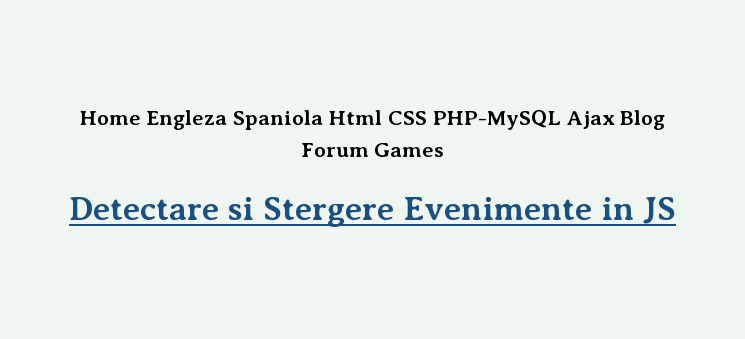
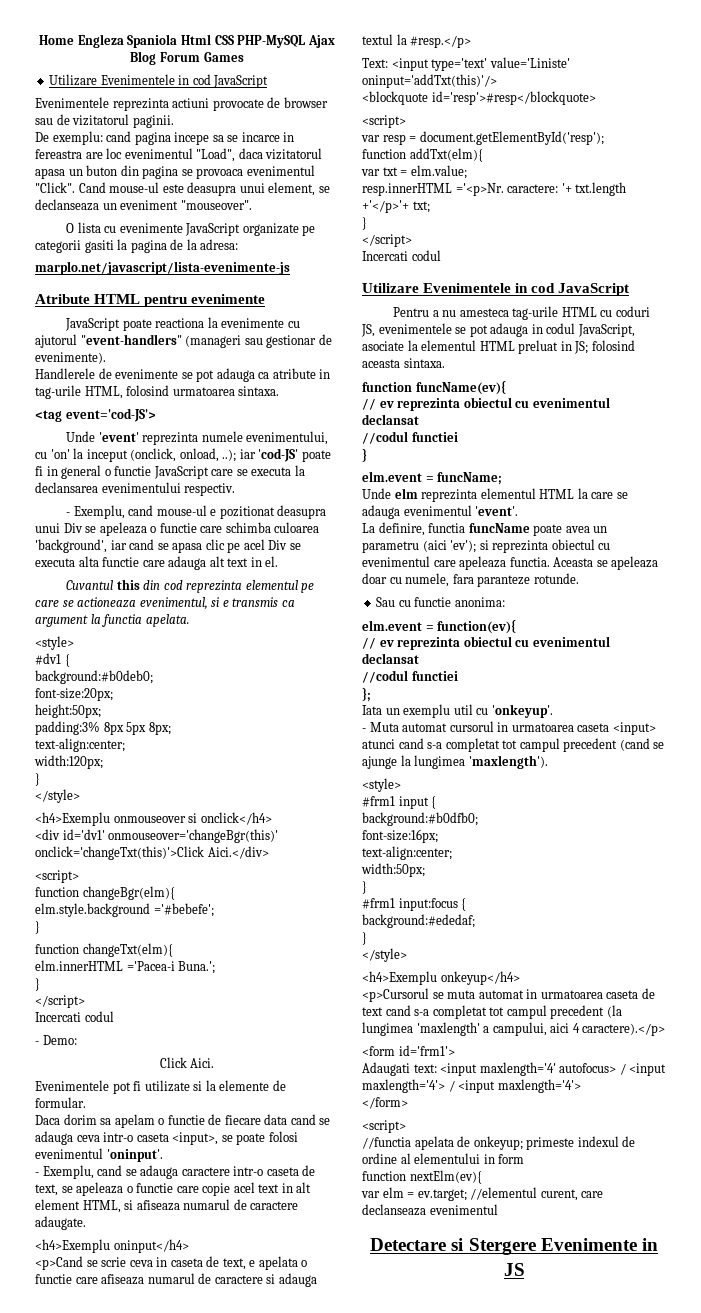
  Home Engleza Spaniola Html CSS PHP-MySQL Ajax Blog Forum Games
+ Utilizare Evenimentele in cod JavaScript
+ Evenimentele reprezinta actiuni provocate de browser sau de vizitatorul paginii.
+ De exemplu: cand pagina incepe sa se incarce in fereastra are loc evenimentul "Load", daca vizitatorul apasa un buton din pagina se provoaca evenimentul "Click". Cand mouse-ul este deasupra unui element, se declanseaza un eveniment "mouseover".
+ O lista cu evenimente JavaScript organizate pe categorii gasiti la pagina de la adresa:
+ marplo.net/javascript/lista-evenimente-js
+ Atribute HTML pentru evenimente
+ JavaScript poate reactiona la evenimente cu ajutorul "event-handlers" (manageri sau gestionar de evenimente).
+ Handlerele de evenimente se pot adauga ca atribute in tag-urile HTML, folosind urmatoarea sintaxa.
+ <tag event='cod-JS'>
+ Unde 'event' reprezinta numele evenimentului, cu 'on' la inceput (onclick, onload, ..); iar 'cod-JS' poate fi in general o functie JavaScript care se executa la declansarea evenimentului respectiv.
+ - Exemplu, cand mouse-ul e pozitionat deasupra unui Div se apeleaza o functie care schimba culoarea 'background', iar cand se apasa clic pe acel Div se executa alta functie care adauga alt text in el.
+ Cuvantul this din cod reprezinta elementul pe care se actioneaza evenimentul, si e transmis ca argument la functia apelata.
+ <style>
+ #dv1 {
+ background:#b0deb0;
+ font-size:20px;
+ height:50px;
+ padding:3% 8px 5px 8px;
+ text-align:center;
+ width:120px;
+ }
+ </style>
+ <h4>Exemplu onmouseover si onclick</h4>
+ <div id='dv1' onmouseover='changeBgr(this)' onclick='changeTxt(this)'>Click Aici.</div>
+ <script>
+ function changeBgr(elm){
+ elm.style.background ='#bebefe';
+ }
+ function changeTxt(elm){
+ elm.innerHTML ='Pacea-i Buna.';
+ }
+ </script>
+ Incercati codul
+ - Demo:
+ Click Aici.
+ Evenimentele pot fi utilizate si la elemente de formular.
+ Daca dorim sa apelam o functie de fiecare data cand se adauga ceva intr-o caseta <input>, se poate folosi evenimentul 'oninput'.
+ - Exemplu, cand se adauga caractere intr-o caseta de text, se apeleaza o functie care copie acel text in alt element HTML, si afiseaza numarul de caractere adaugate.
+ <h4>Exemplu oninput</h4>
+ <p>Cand se scrie ceva in caseta de text, e apelata o functie care afiseaza numarul de caractere si adauga textul la #resp.</p>
+ Text: <input type='text' value='Liniste' oninput='addTxt(this)'/>
+ <blockquote id='resp'>#resp</blockquote>
+ <script>
+ var resp = document.getElementById('resp');
+ function addTxt(elm){
+ var txt = elm.value;
+ resp.innerHTML ='<p>Nr. caractere: '+ txt.length +'</p>'+ txt;
+ }
+ </script>
+ Incercati codul
+ Utilizare Evenimentele in cod JavaScript
+ Pentru a nu amesteca tag-urile HTML cu coduri JS, evenimentele se pot adauga in codul JavaScript, asociate la elementul HTML preluat in JS; folosind aceasta sintaxa.
+ function funcName(ev){
+ // ev reprezinta obiectul cu evenimentul declansat
+ //codul functiei
+ }
+ elm.event = funcName;
+ Unde elm reprezinta elementul HTML la care se adauga evenimentul 'event'.
+ La definire, functia funcName poate avea un parametru (aici 'ev'); si reprezinta obiectul cu evenimentul care apeleaza functia. Aceasta se apeleaza doar cu numele, fara paranteze rotunde.
+ Sau cu functie anonima:
+ elm.event = function(ev){
+ // ev reprezinta obiectul cu evenimentul declansat
+ //codul functiei
+ };
+ Iata un exemplu util cu 'onkeyup'.
+ - Muta automat cursorul in urmatoarea caseta <input> atunci cand s-a completat tot campul precedent (cand se ajunge la lungimea 'maxlength').
+ <style>
+ #frm1 input {
+ background:#b0dfb0;
+ font-size:16px;
+ text-align:center;
+ width:50px;
+ }
+ #frm1 input:focus {
+ background:#ededaf;
+ }
+ </style>
+ <h4>Exemplu onkeyup</h4>
+ <p>Cursorul se muta automat in urmatoarea caseta de text cand s-a completat tot campul precedent (la lungimea 'maxlength' a campului, aici 4 caractere).</p>
+ <form id='frm1'>
+ Adaugati text: <input maxlength='4' autofocus> / <input maxlength='4'> / <input maxlength='4'>
+ </form>
+ <script>
+ //functia apelata de onkeyup; primeste indexul de ordine al elementului in form
+ function nextElm(ev){
+ var elm = ev.target; //elementul curent, care declanseaza evenimentul

